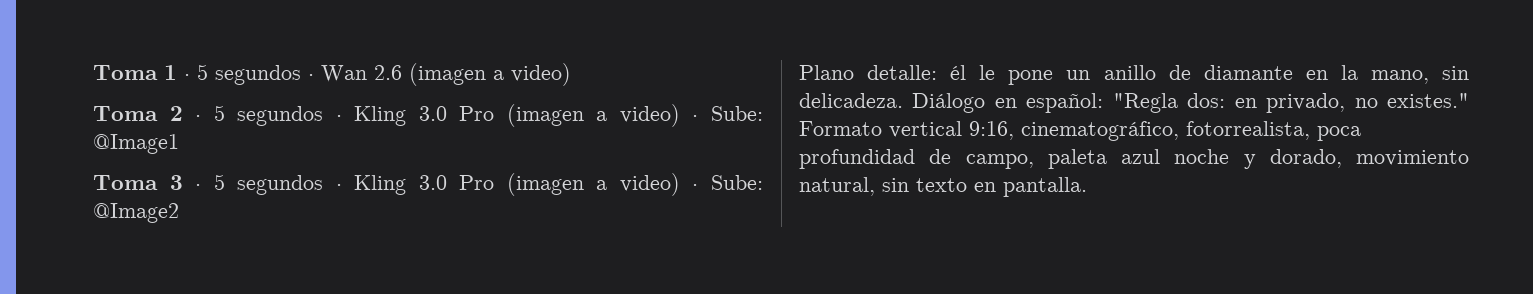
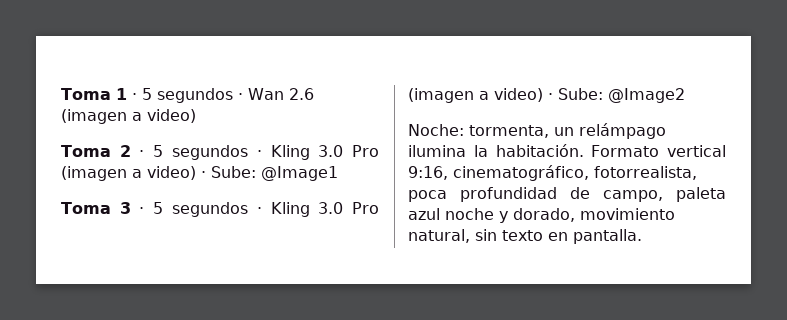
- Plano detalle: él le pone un anillo de diamante en la mano, sin delicadeza. Diálogo en español: "Regla dos: en privado, no existes."
+ Noche: tormenta, un relámpago ilumina la habitación.

